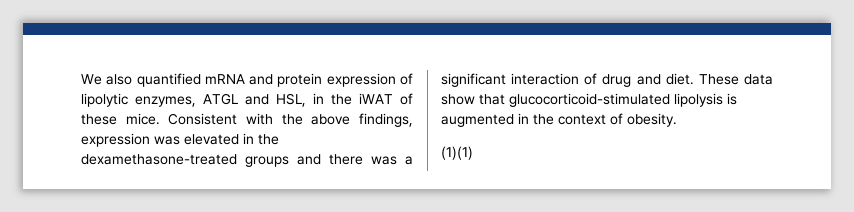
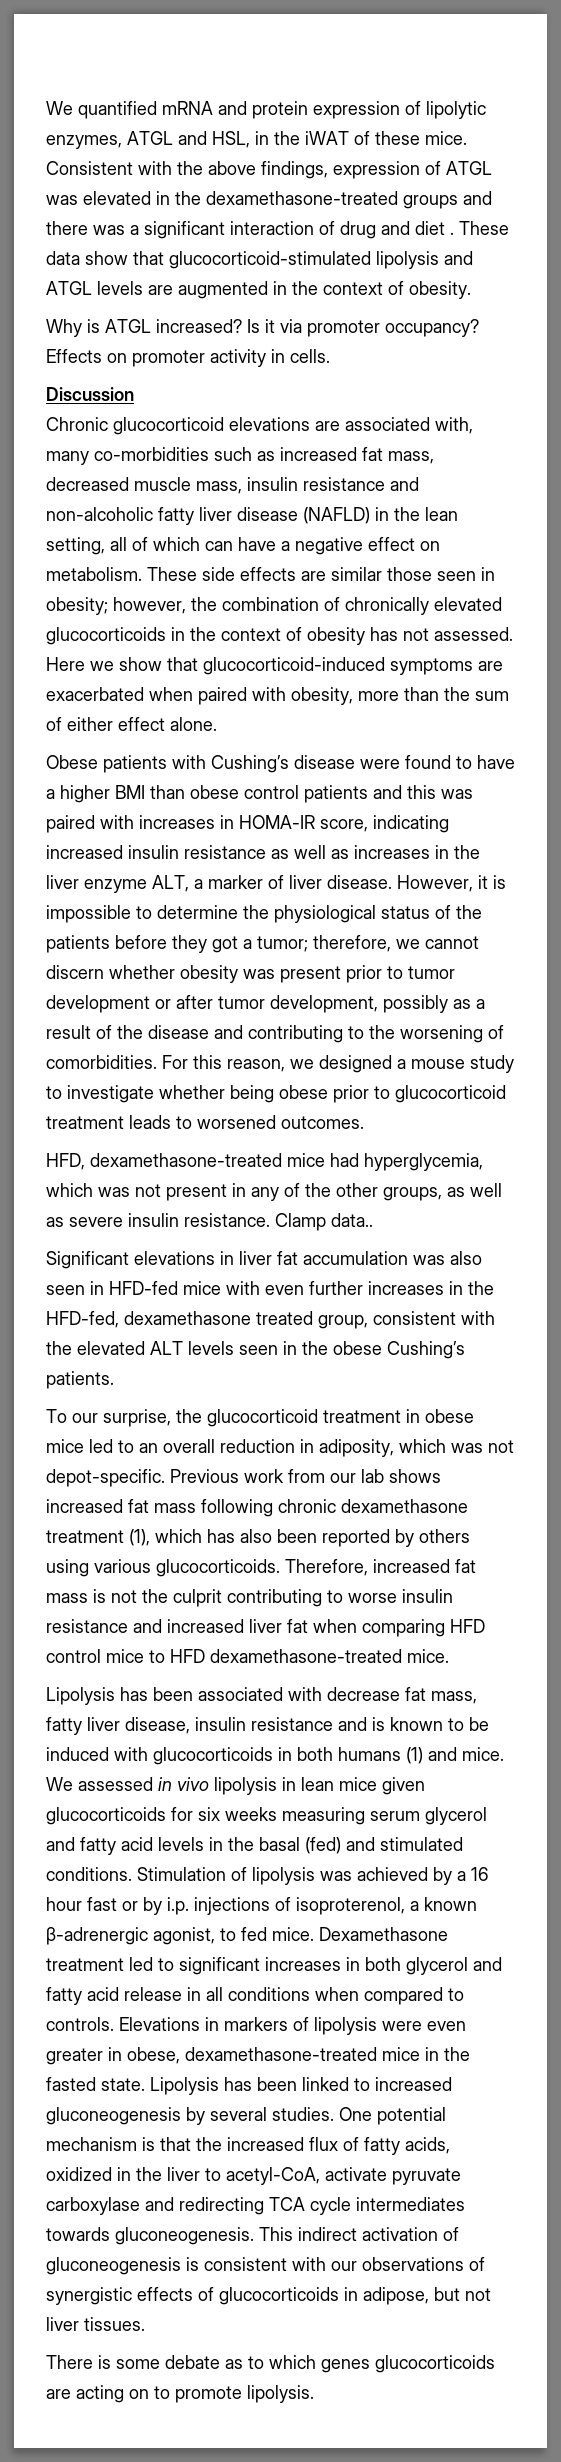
- We also quantified mRNA and protein expression of lipolytic enzymes, ATGL and HSL, in the iWAT of these mice.
+ We quantified mRNA and protein expression of lipolytic enzymes, ATGL and HSL, in the iWAT of these mice.
- Consistent with the above findings, expression was elevated in the dexamethasone-treated groups and there was a significant interaction of drug and diet.
+ Consistent with the above findings, expression of ATGL was elevated in the dexamethasone-treated groups and there was a significant interaction of drug and diet .
- These data show that glucocorticoid-stimulated lipolysis is augmented in the context of obesity.
+ These data show that glucocorticoid-stimulated lipolysis and ATGL levels are augmented in the context of obesity.
- (1)(1)
+ Why is ATGL increased? Is it via promoter occupancy? Effects on promoter activity in cells.
+ Discussion
+ Chronic glucocorticoid elevations are associated with, many co-morbidities such as increased fat mass, decreased muscle mass, insulin resistance and non-alcoholic fatty liver disease (NAFLD) in the lean setting, all of which can have a negative effect on metabolism. These side effects are similar those seen in obesity; however, the combination of chronically elevated glucocorticoids in the context of obesity has not assessed. Here we show that glucocorticoid-induced symptoms are exacerbated when paired with obesity, more than the sum of either effect alone.
+ Obese patients with Cushing’s disease were found to have a higher BMI than obese control patients and this was paired with increases in HOMA-IR score, indicating increased insulin resistance as well as increases in the liver enzyme ALT, a marker of liver disease. However, it is impossible to determine the physiological status of the patients before they got a tumor; therefore, we cannot discern whether obesity was present prior to tumor development or after tumor development, possibly as a result of the disease and contributing to the worsening of comorbidities. For this reason, we designed a mouse study to investigate whether being obese prior to glucocorticoid treatment leads to worsened outcomes.
+ HFD, dexamethasone-treated mice had hyperglycemia, which was not present in any of the other groups, as well as severe insulin resistance. Clamp data..
+ Significant elevations in liver fat accumulation was also seen in HFD-fed mice with even further increases in the HFD-fed, dexamethasone treated group, consistent with the elevated ALT levels seen in the obese Cushing’s patients.
+ To our surprise, the glucocorticoid treatment in obese mice led to an overall reduction in adiposity, which was not depot-specific. Previous work from our lab shows increased fat mass following chronic dexamethasone treatment (1), which has also been reported by others using various glucocorticoids. Therefore, increased fat mass is not the culprit contributing to worse insulin resistance and increased liver fat when comparing HFD control mice to HFD dexamethasone-treated mice.
+ Lipolysis has been associated with decrease fat mass, fatty liver disease, insulin resistance and is known to be induced with glucocorticoids in both humans (1) and mice. We assessed in vivo lipolysis in lean mice given glucocorticoids for six weeks measuring serum glycerol and fatty acid levels in the basal (fed) and stimulated conditions. Stimulation of lipolysis was achieved by a 16 hour fast or by i.p. injections of isoproterenol, a known β-adrenergic agonist, to fed mice. Dexamethasone treatment led to significant increases in both glycerol and fatty acid release in all conditions when compared to controls. Elevations in markers of lipolysis were even greater in obese, dexamethasone-treated mice in the fasted state. Lipolysis has been linked to increased gluconeogenesis by several studies. One potential mechanism is that the increased flux of fatty acids, oxidized in the liver to acetyl-CoA, activate pyruvate carboxylase and redirecting TCA cycle intermediates towards gluconeogenesis. This indirect activation of gluconeogenesis is consistent with our observations of synergistic effects of glucocorticoids in adipose, but not liver tissues.
+ There is some debate as to which genes glucocorticoids are acting on to promote lipolysis.

